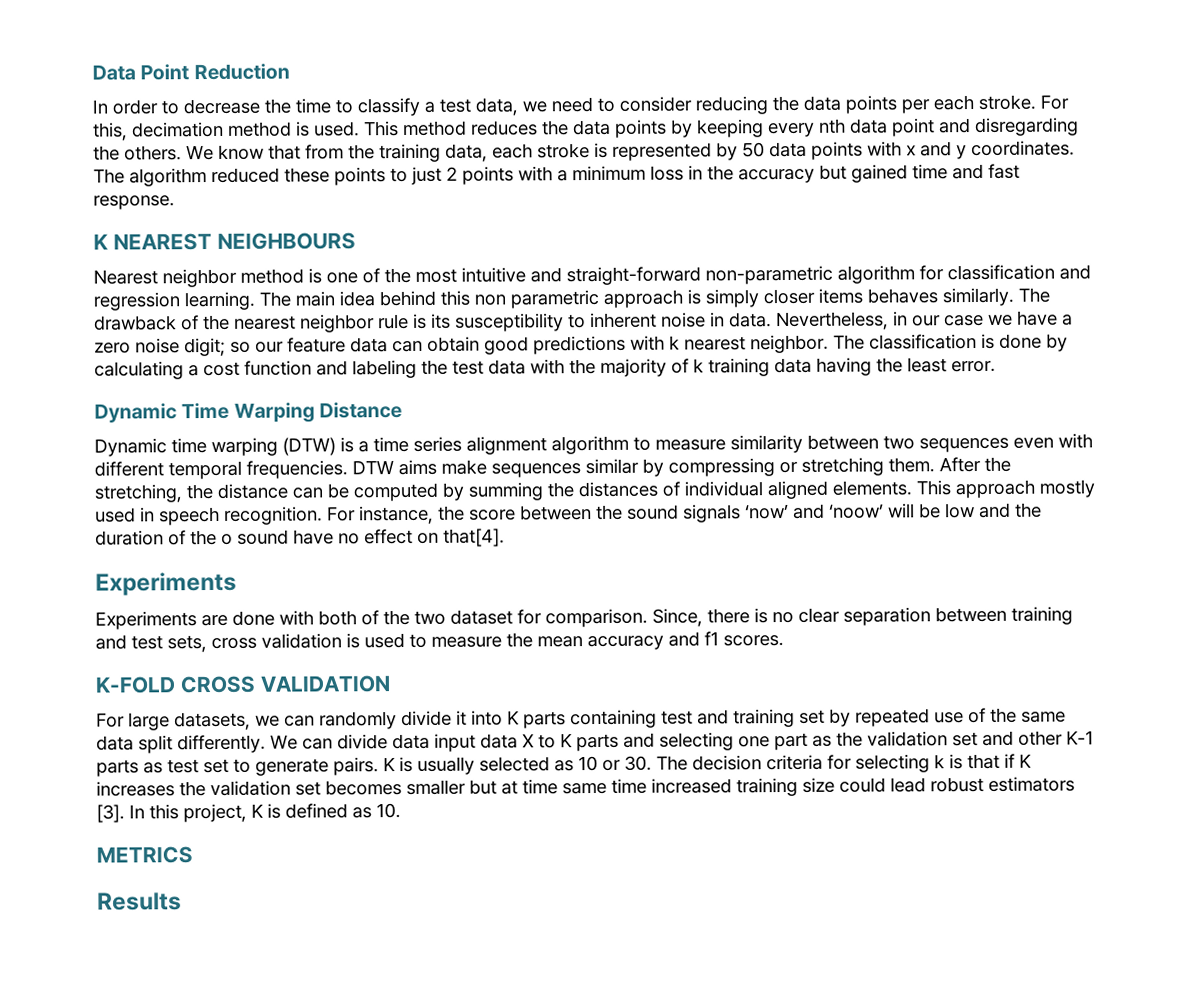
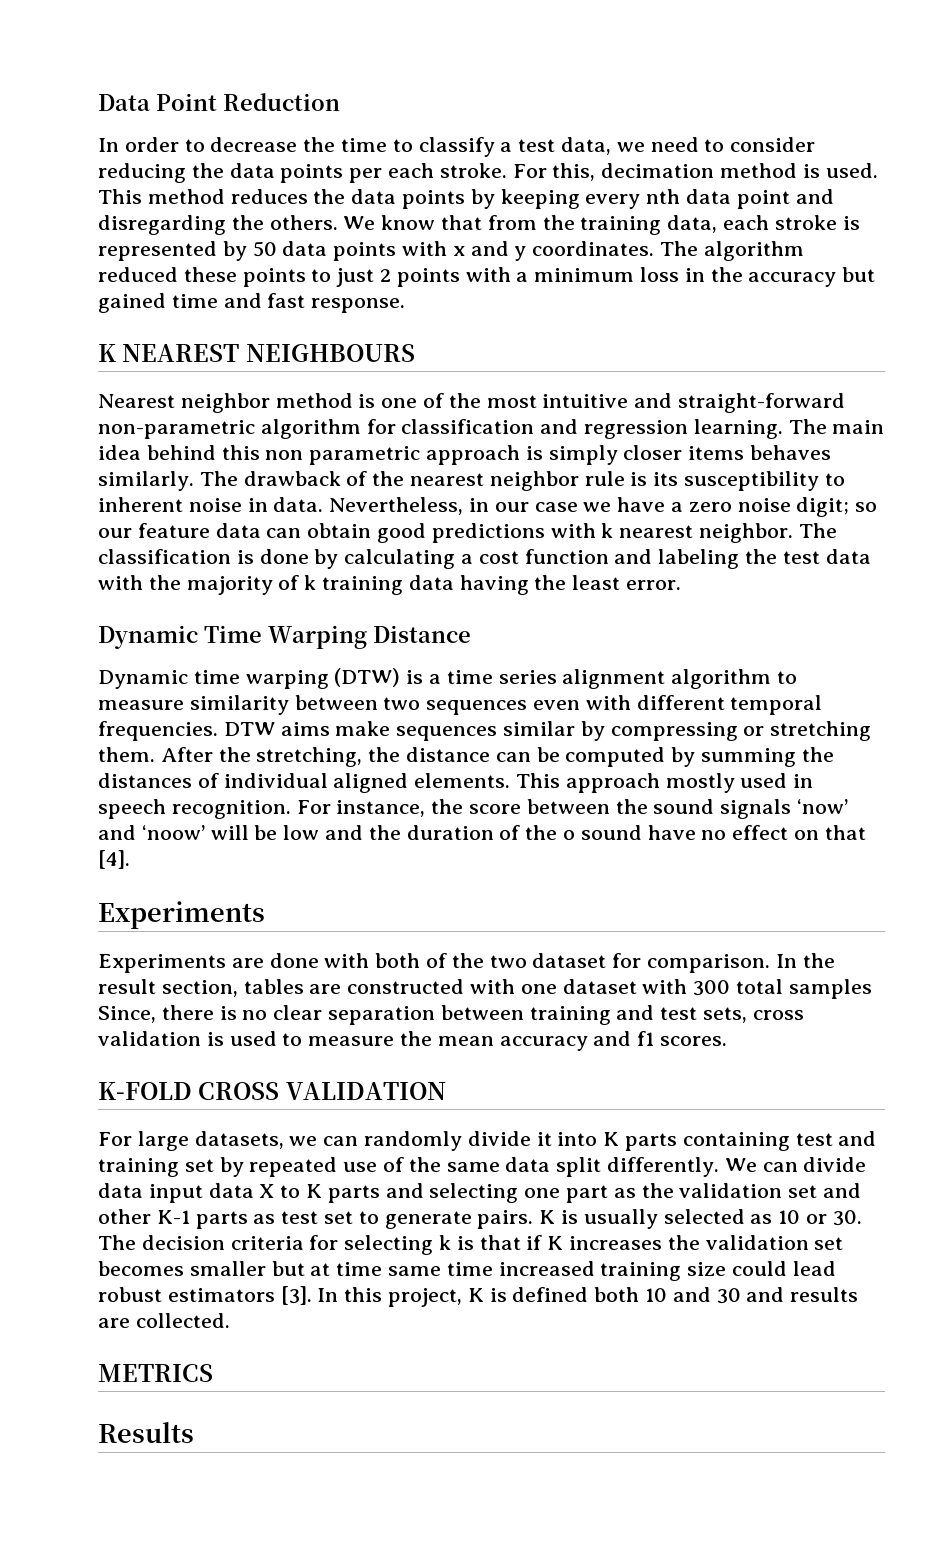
- For instance, the score between the sound signals ‘now’ and ‘noow’ will be low and the duration of the o sound have no effect on that[4].
+ For instance, the score between the sound signals ‘now’ and ‘noow’ will be low and the duration of the o sound have no effect on that [4].
- Since, there is no clear separation between training and test sets, cross validation is used to measure the mean accuracy and f1 scores.
+ In the result section, tables are constructed with one dataset with 300 total samples Since, there is no clear separation between training and test sets, cross validation is used to measure the mean accuracy and f1 scores.
- In this project, K is defined as 10.
+ In this project, K is defined both 10 and 30 and results are collected.

